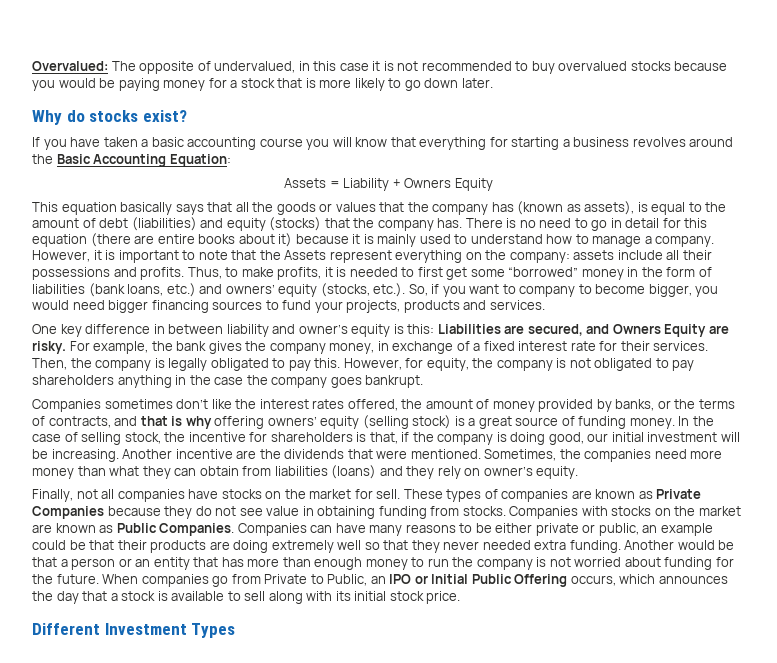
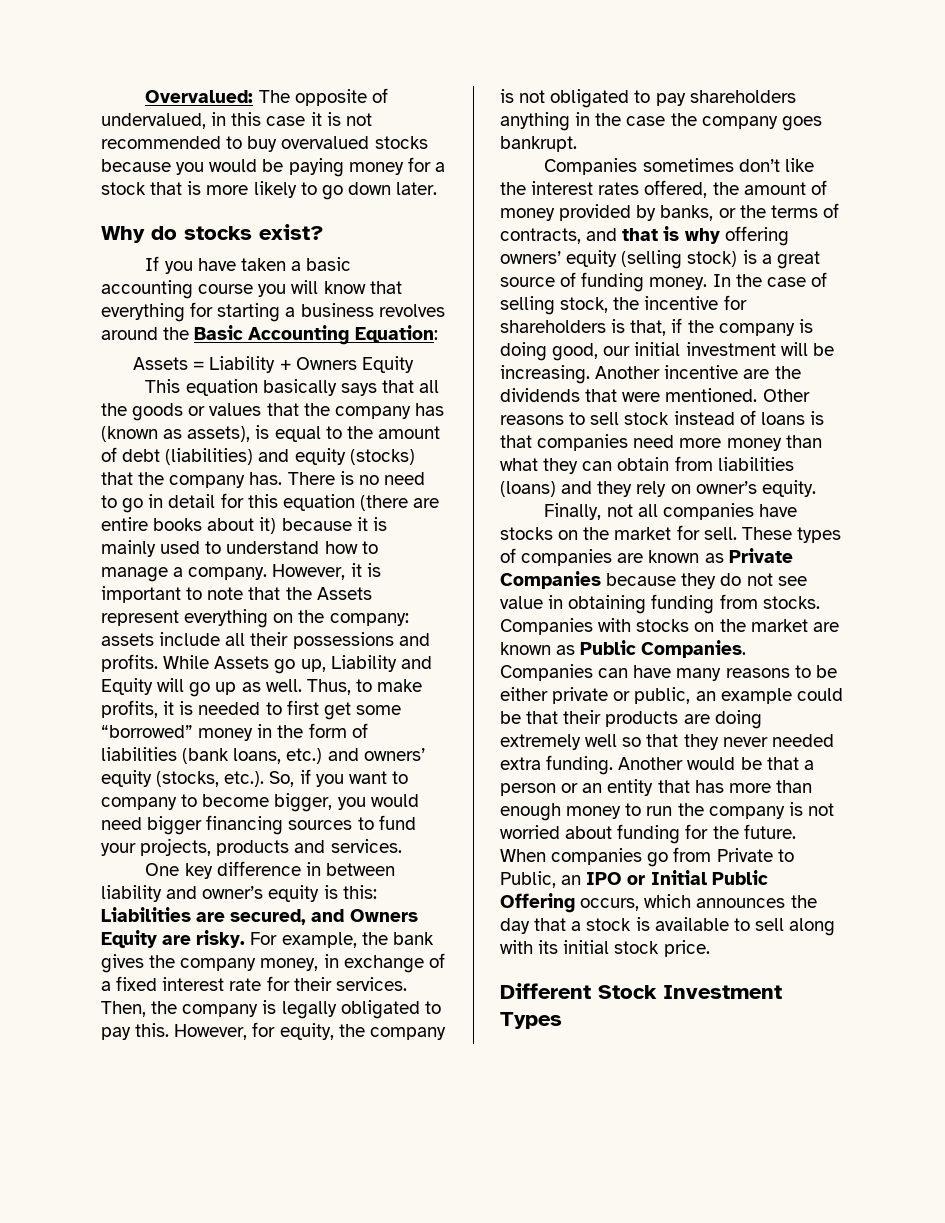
+ While Assets go up, Liability and Equity will go up as well.
- Sometimes, the companies need more money than what they can obtain from liabilities (loans) and they rely on owner’s equity.
+ Other reasons to sell stock instead of loans is that companies need more money than what they can obtain from liabilities (loans) and they rely on owner’s equity.
- Different Investment Types
+ Different Stock Investment Types

